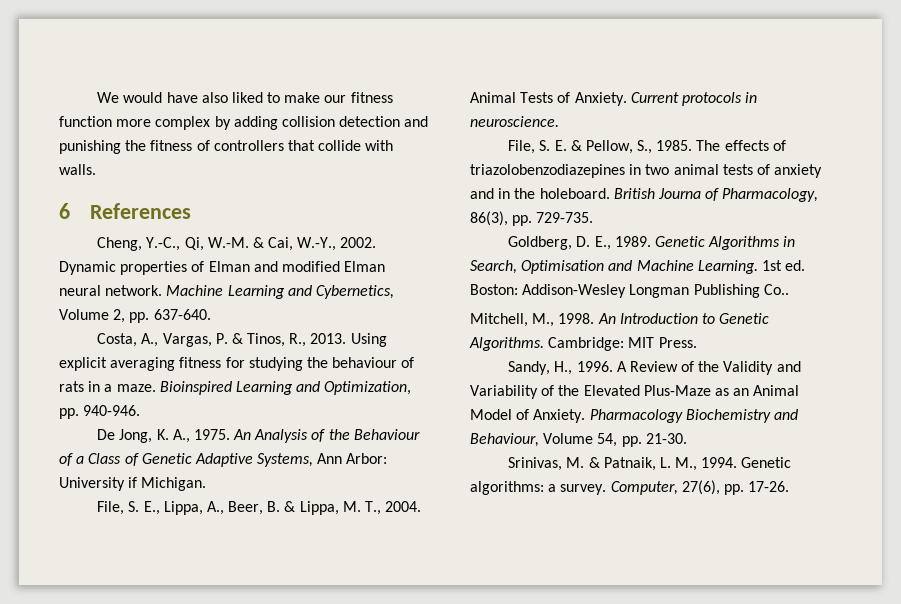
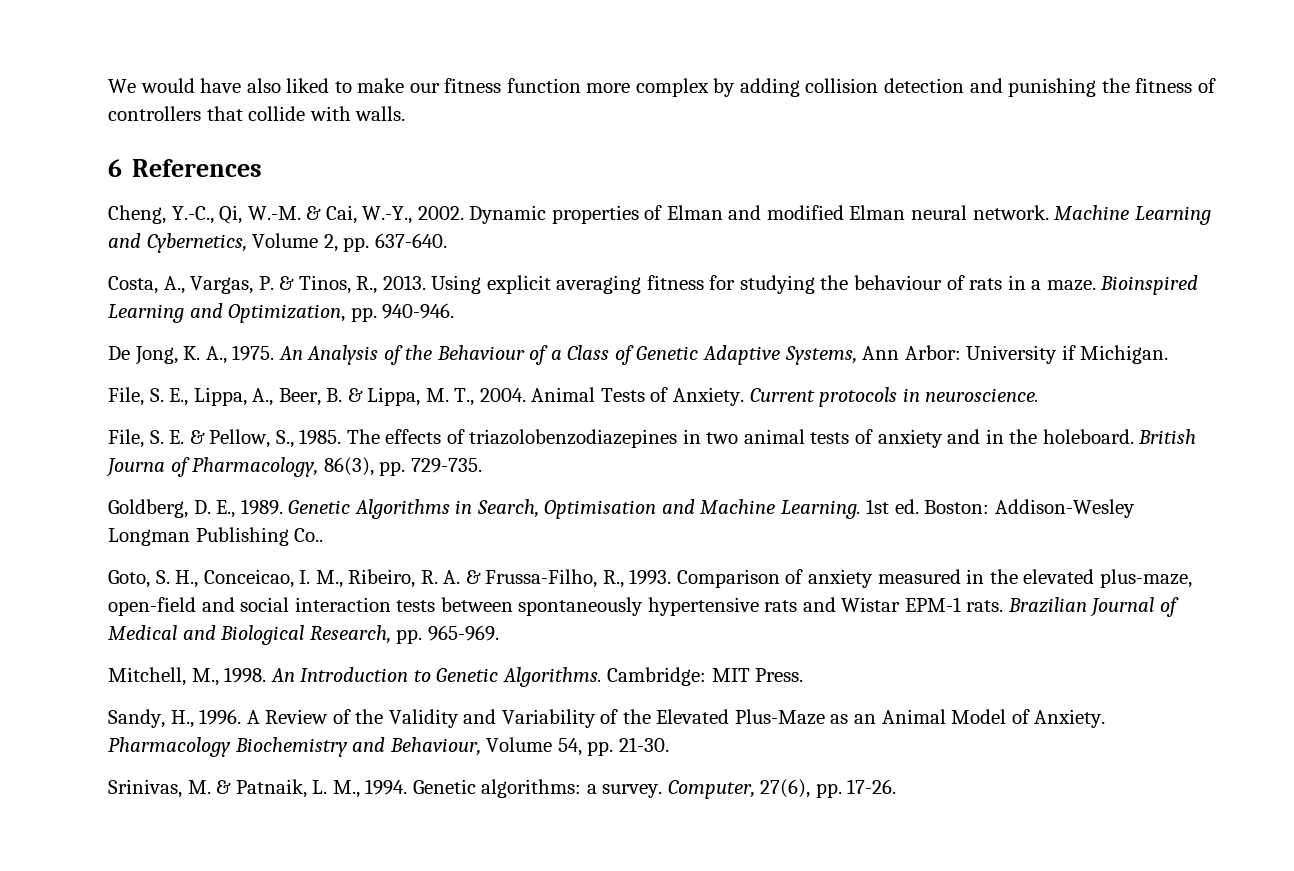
+ Goto, S. H., Conceicao, I. M., Ribeiro, R. A. & Frussa-Filho, R., 1993. Comparison of anxiety measured in the elevated plus-maze, open-field and social interaction tests between spontaneously hypertensive rats and Wistar EPM-1 rats. Brazilian Journal of Medical and Biological Research, pp. 965-969.

